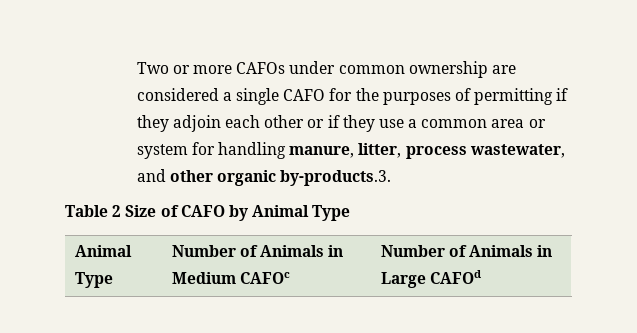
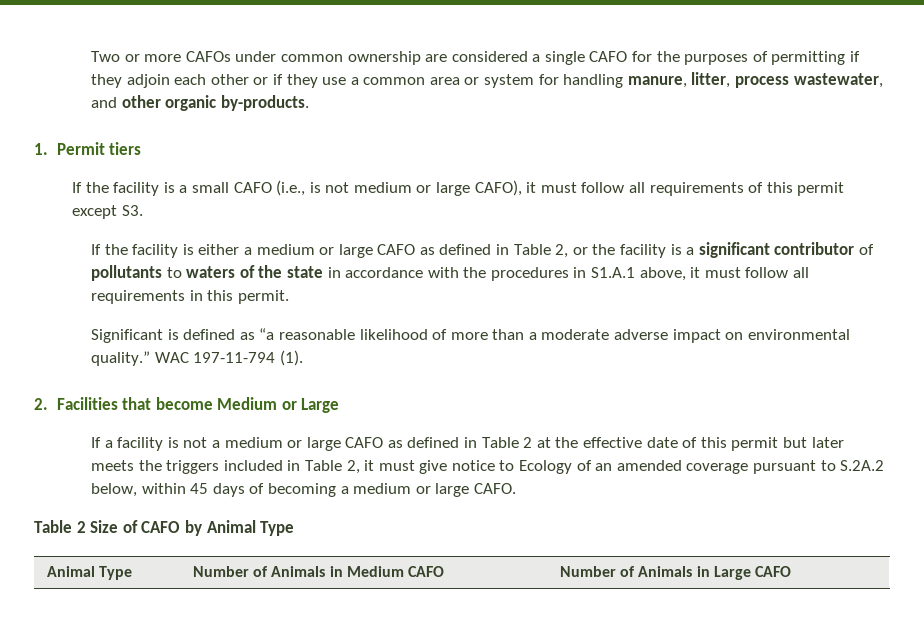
- Two or more CAFOs under common ownership are considered a single CAFO for the purposes of permitting if they adjoin each other or if they use a common area or system for handling manure, litter, process wastewater, and other organic by-products.3.
+ Two or more CAFOs under common ownership are considered a single CAFO for the purposes of permitting if they adjoin each other or if they use a common area or system for handling manure, litter, process wastewater, and other organic by-products.
+ 1. Permit tiers
+ If the facility is a small CAFO (i.e., is not medium or large CAFO), it must follow all requirements of this permit except S3.
+ If the facility is either a medium or large CAFO as defined in Table 2, or the facility is a significant contributor of pollutants to waters of the state in accordance with the procedures in S1.A.1 above, it must follow all requirements in this permit.
+ Significant is defined as “a reasonable likelihood of more than a moderate adverse impact on environmental quality.” WAC 197-11-794 (1).
+ 2. Facilities that become Medium or Large
+ If a facility is not a medium or large CAFO as defined in Table 2 at the effective date of this permit but later meets the triggers included in Table 2, it must give notice to Ecology of an amended coverage pursuant to S.2A.2 below, within 45 days of becoming a medium or large CAFO.
- Animal Type | Number of Animals in Medium CAFOc | Number of Animals in Large CAFOd
+ Animal Type | Number of Animals in Medium CAFO | Number of Animals in Large CAFO

